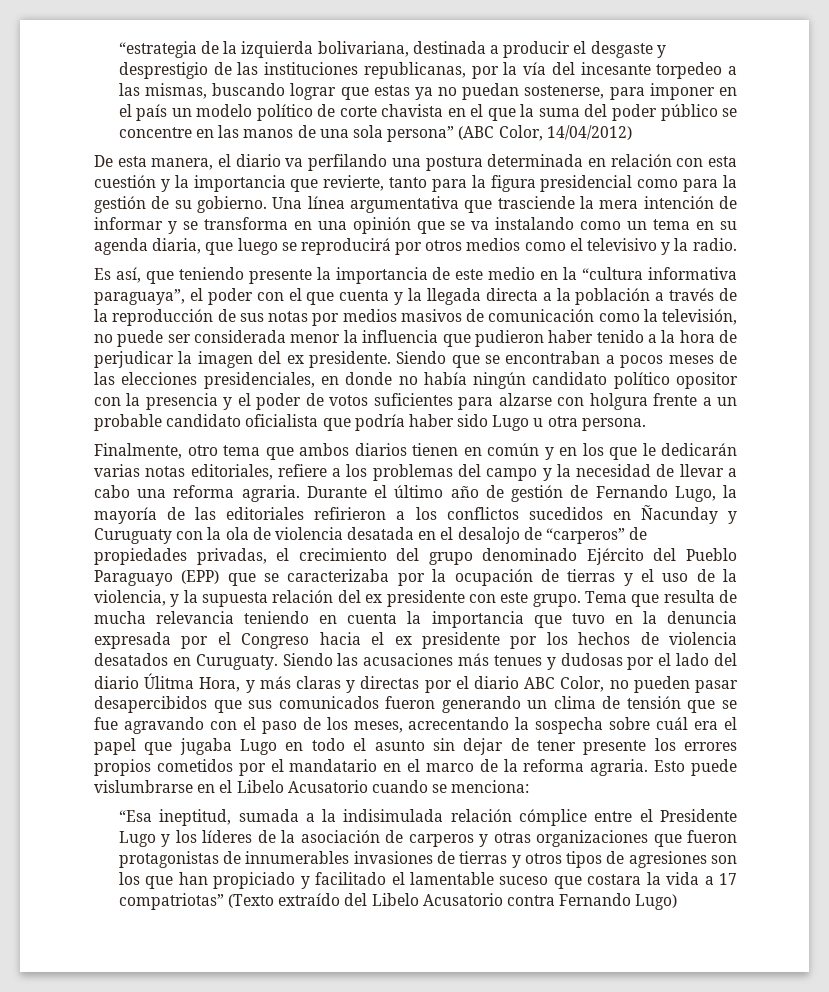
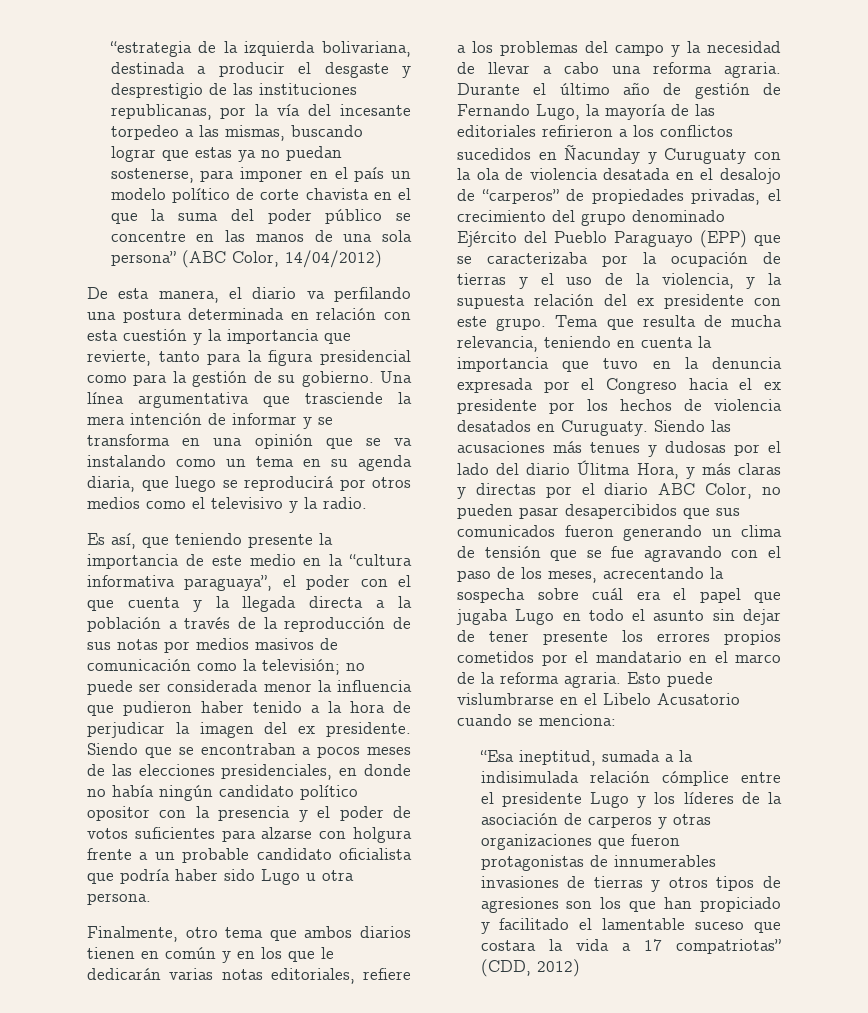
- Es así, que teniendo presente la importancia de este medio en la “cultura informativa paraguaya”, el poder con el que cuenta y la llegada directa a la población a través de la reproducción de sus notas por medios masivos de comunicación como la televisión, no puede ser considerada menor la influencia que pudieron haber tenido a la hora de perjudicar la imagen del ex presidente.
+ Es así, que teniendo presente la importancia de este medio en la “cultura informativa paraguaya”, el poder con el que cuenta y la llegada directa a la población a través de la reproducción de sus notas por medios masivos de comunicación como la televisión; no puede ser considerada menor la influencia que pudieron haber tenido a la hora de perjudicar la imagen del ex presidente.
- Tema que resulta de mucha relevancia teniendo en cuenta la importancia que tuvo en la denuncia expresada por el Congreso hacia el ex presidente por los hechos de violencia desatados en Curuguaty.
+ Tema que resulta de mucha relevancia, teniendo en cuenta la importancia que tuvo en la denuncia expresada por el Congreso hacia el ex presidente por los hechos de violencia desatados en Curuguaty.
- “Esa ineptitud, sumada a la indisimulada relación cómplice entre el Presidente Lugo y los líderes de la asociación de carperos y otras organizaciones que fueron protagonistas de innumerables invasiones de tierras y otros tipos de agresiones son los que han propiciado y facilitado el lamentable suceso que costara la vida a 17 compatriotas” (Texto extraído del Libelo Acusatorio contra Fernando Lugo)
+ “Esa ineptitud, sumada a la indisimulada relación cómplice entre el presidente Lugo y los líderes de la asociación de carperos y otras organizaciones que fueron protagonistas de innumerables invasiones de tierras y otros tipos de agresiones son los que han propiciado y facilitado el lamentable suceso que costara la vida a 17 compatriotas” (CDD, 2012)

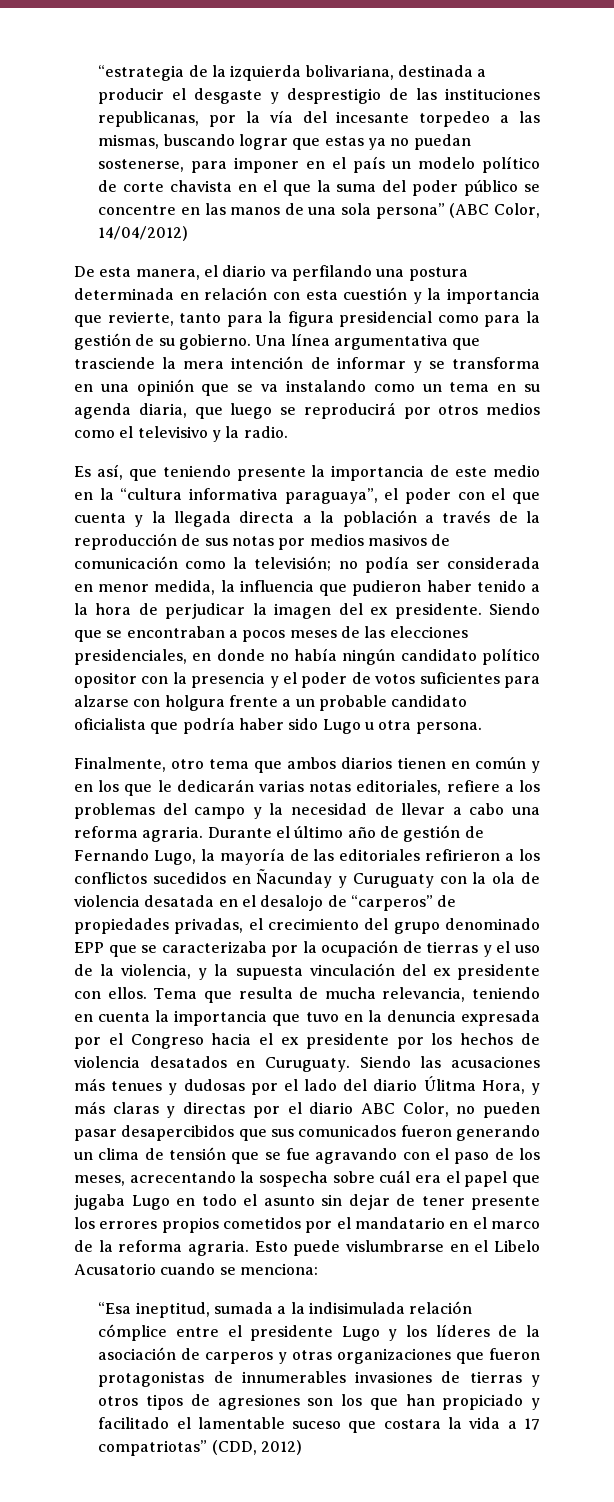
- no puede ser considerada menor la influencia que pudieron haber tenido a la hora de perjudicar la imagen del ex presidente.
+ no podía ser considerada en menor medida, la influencia que pudieron haber tenido a la hora de perjudicar la imagen del ex presidente.
- Durante el último año de gestión de Fernando Lugo, la mayoría de las editoriales refirieron a los conflictos sucedidos en Ñacunday y Curuguaty con la ola de violencia desatada en el desalojo de “carperos” de propiedades privadas, el crecimiento del grupo denominado Ejército del Pueblo Paraguayo (EPP) que se caracterizaba por la ocupación de tierras y el uso de la violencia, y la supuesta relación del ex presidente con este grupo.
+ Durante el último año de gestión de Fernando Lugo, la mayoría de las editoriales refirieron a los conflictos sucedidos en Ñacunday y Curuguaty con la ola de violencia desatada en el desalojo de “carperos” de propiedades privadas, el crecimiento del grupo denominado EPP que se caracterizaba por la ocupación de tierras y el uso de la violencia, y la supuesta vinculación del ex presidente con ellos.

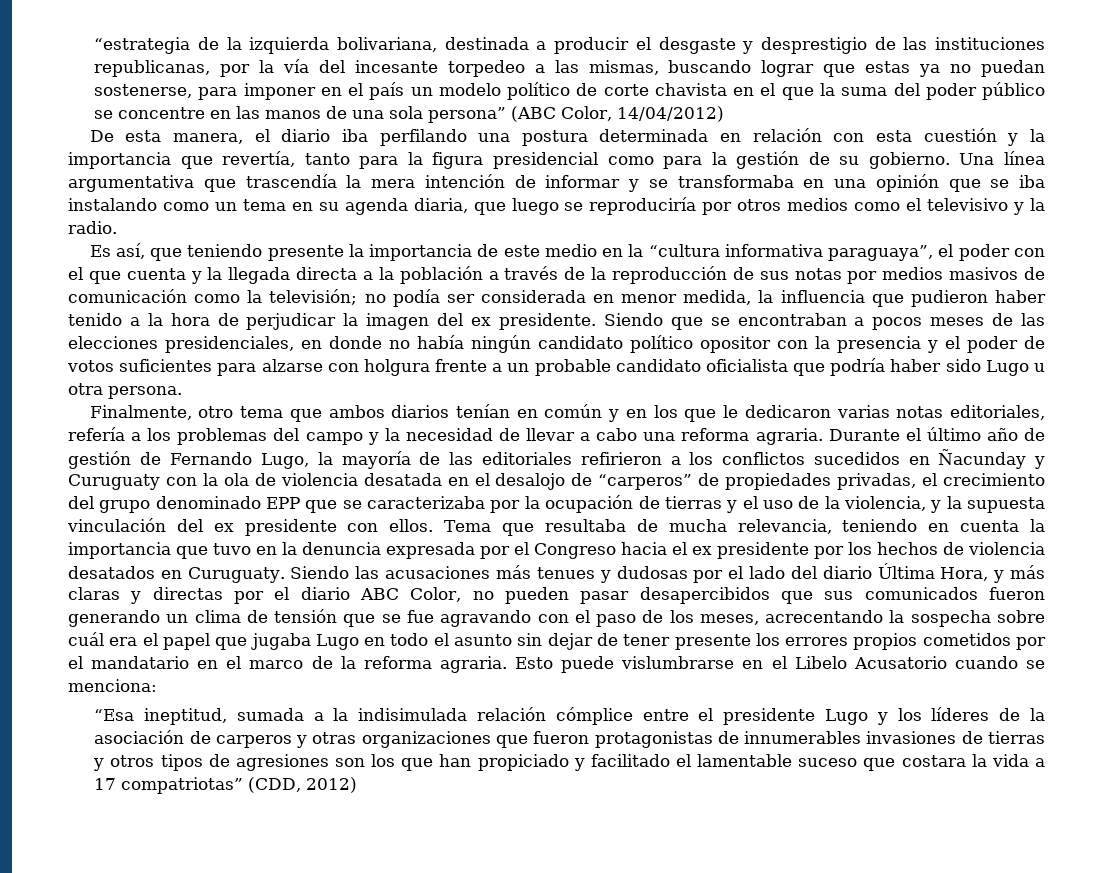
- De esta manera, el diario va perfilando una postura determinada en relación con esta cuestión y la importancia que revierte, tanto para la figura presidencial como para la gestión de su gobierno.
+ De esta manera, el diario iba perfilando una postura determinada en relación con esta cuestión y la importancia que revertía, tanto para la figura presidencial como para la gestión de su gobierno.
- Una línea argumentativa que trasciende la mera intención de informar y se transforma en una opinión que se va instalando como un tema en su agenda diaria, que luego se reproducirá por otros medios como el televisivo y la radio.
+ Una línea argumentativa que trascendía la mera intención de informar y se transformaba en una opinión que se iba instalando como un tema en su agenda diaria, que luego se reproduciría por otros medios como el televisivo y la radio.
- Finalmente, otro tema que ambos diarios tienen en común y en los que le dedicarán varias notas editoriales, refiere a los problemas del campo y la necesidad de llevar a cabo una reforma agraria.
+ Finalmente, otro tema que ambos diarios tenían en común y en los que le dedicaron varias notas editoriales, refería a los problemas del campo y la necesidad de llevar a cabo una reforma agraria.
- Tema que resulta de mucha relevancia, teniendo en cuenta la importancia que tuvo en la denuncia expresada por el Congreso hacia el ex presidente por los hechos de violencia desatados en Curuguaty.
+ Tema que resultaba de mucha relevancia, teniendo en cuenta la importancia que tuvo en la denuncia expresada por el Congreso hacia el ex presidente por los hechos de violencia desatados en Curuguaty.
- Siendo las acusaciones más tenues y dudosas por el lado del diario Úlitma Hora, y más claras y directas por el diario ABC Color, no pueden pasar desapercibidos que sus comunicados fueron generando un clima de tensión que se fue agravando con el paso de los meses, acrecentando la sospecha sobre cuál era el papel que jugaba Lugo en todo el asunto sin dejar de tener presente los errores propios cometidos por el mandatario en el marco de la reforma agraria.
+ Siendo las acusaciones más tenues y dudosas por el lado del diario Última Hora, y más claras y directas por el diario ABC Color, no pueden pasar desapercibidos que sus comunicados fueron generando un clima de tensión que se fue agravando con el paso de los meses, acrecentando la sospecha sobre cuál era el papel que jugaba Lugo en todo el asunto sin dejar de tener presente los errores propios cometidos por el mandatario en el marco de la reforma agraria.

